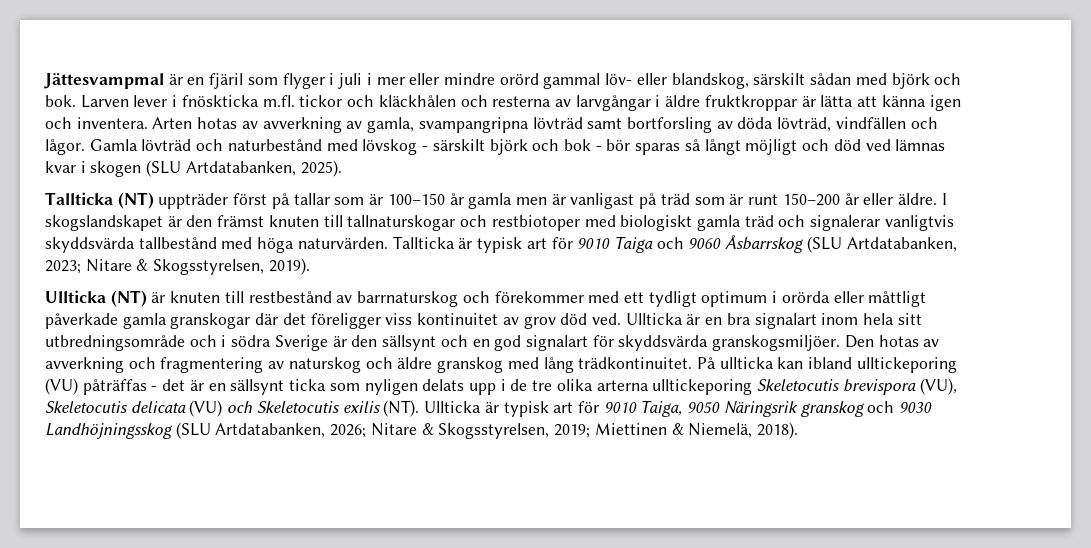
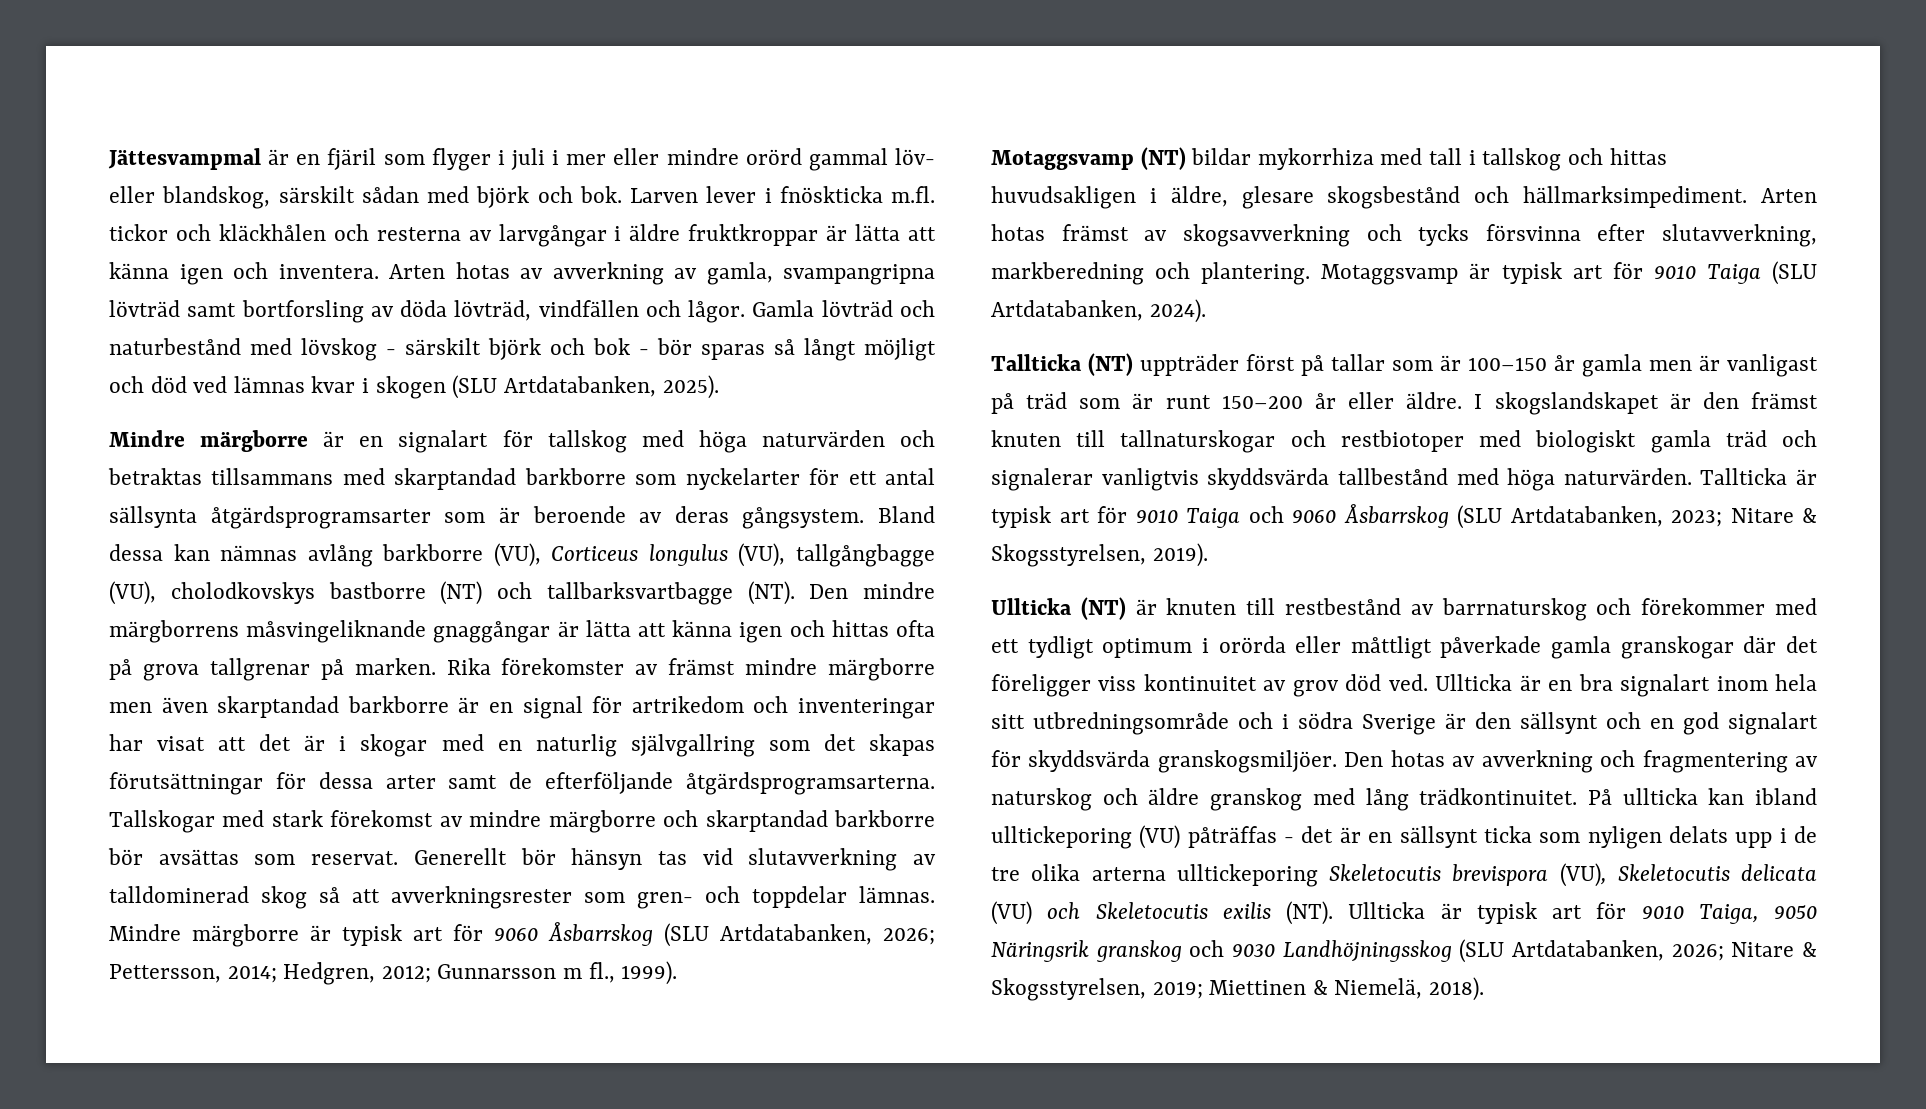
+ Mindre märgborre är en signalart för tallskog med höga naturvärden och betraktas tillsammans med skarptandad barkborre som nyckelarter för ett antal sällsynta åtgärdsprogramsarter som är beroende av deras gångsystem. Bland dessa kan nämnas avlång barkborre (VU), Corticeus longulus (VU), tallgångbagge (VU), cholodkovskys bastborre (NT) och tallbarksvartbagge (NT). Den mindre märgborrens måsvingeliknande gnaggångar är lätta att känna igen och hittas ofta på grova tallgrenar på marken. Rika förekomster av främst mindre märgborre men även skarptandad barkborre är en signal för artrikedom och inventeringar har visat att det är i skogar med en naturlig självgallring som det skapas förutsättningar för dessa arter samt de efterföljande åtgärdsprogramsarterna. Tallskogar med stark förekomst av mindre märgborre och skarptandad barkborre bör avsättas som reservat. Generellt bör hänsyn tas vid slutavverkning av talldominerad skog så att avverkningsrester som gren- och toppdelar lämnas. Mindre märgborre är typisk art för 9060 Åsbarrskog (SLU Artdatabanken, 2026; Pettersson, 2014; Hedgren, 2012; Gunnarsson m fl., 1999).
+ Motaggsvamp (NT) bildar mykorrhiza med tall i tallskog och hittas huvudsakligen i äldre, glesare skogsbestånd och hällmarksimpediment. Arten hotas främst av skogsavverkning och tycks försvinna efter slutavverkning, markberedning och plantering. Motaggsvamp är typisk art för 9010 Taiga (SLU Artdatabanken, 2024).

